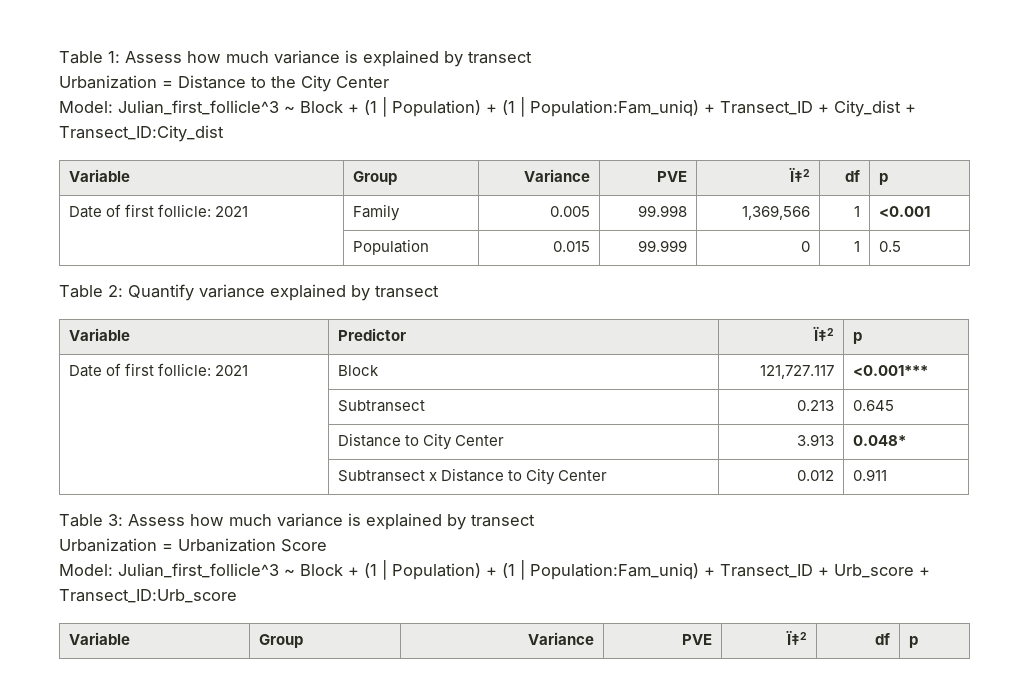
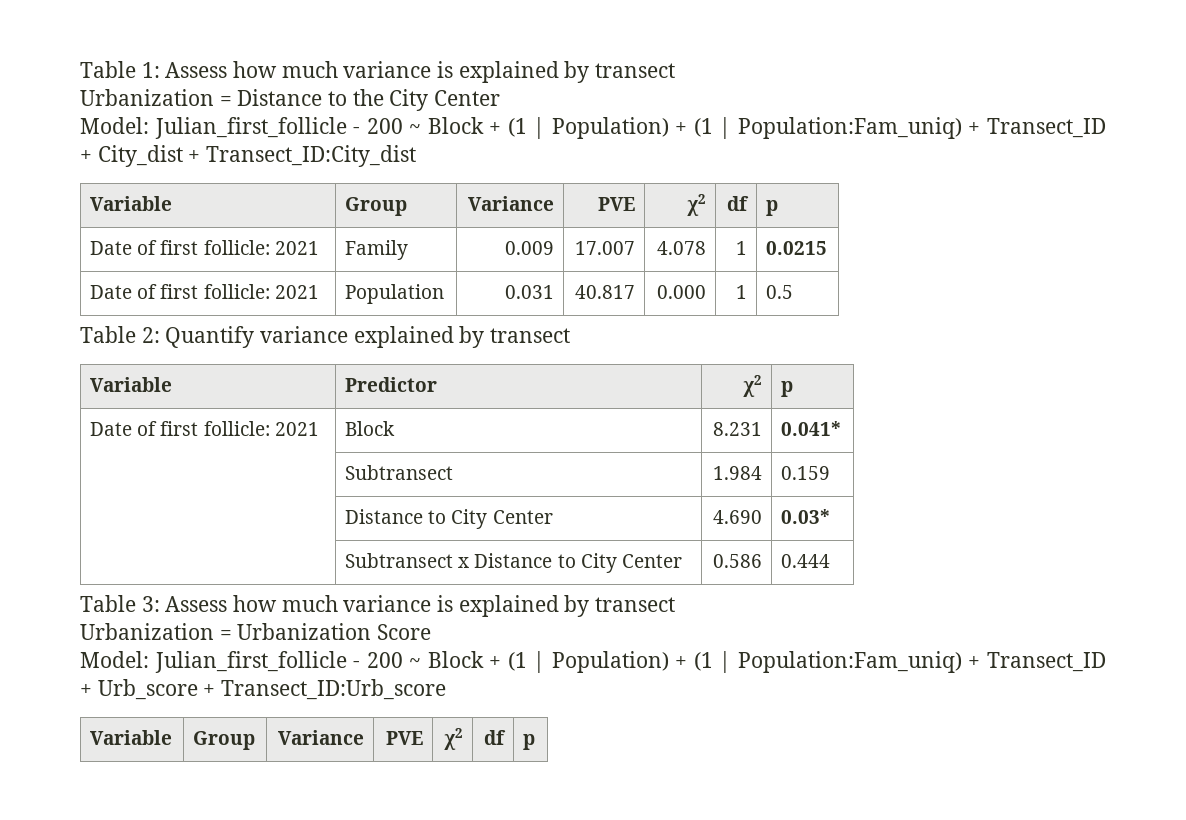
- Model: Julian_first_follicle^3 ~ Block + (1 | Population) + (1 | Population:Fam_uniq) + Transect_ID + City_dist + Transect_ID:City_dist
- Variable | Group | Variance | PVE | Ï‡2 | df | p
+ Model: Julian_first_follicle - 200 ~ Block + (1 | Population) + (1 | Population:Fam_uniq) + Transect_ID + City_dist + Transect_ID:City_dist
+ Variable | Group | Variance | PVE | χ2 | df | p
- Date of first follicle: 2021 | Family | 0.005 | 99.998 | 1,369,566 | 1 | <0.001
- | Population | 0.015 | 99.999 | 0 | 1 | 0.5
+ Date of first follicle: 2021 | Family | 0.009 | 17.007 | 4.078 | 1 | 0.0215
+ Date of first follicle: 2021 | Population | 0.031 | 40.817 | 0.000 | 1 | 0.5
- Variable | Predictor | Ï‡2 | p
+ Variable | Predictor | χ2 | p
- Date of first follicle: 2021 | Block | 121,727.117 | <0.001***
+ Date of first follicle: 2021 | Block | 8.231 | 0.041*
- | Subtransect | 0.213 | 0.645
- | Distance to City Center | 3.913 | 0.048*
+ | Subtransect | 1.984 | 0.159
+ | Distance to City Center | 4.690 | 0.03*
- | Subtransect x Distance to City Center | 0.012 | 0.911
+ | Subtransect x Distance to City Center | 0.586 | 0.444
- Model: Julian_first_follicle^3 ~ Block + (1 | Population) + (1 | Population:Fam_uniq) + Transect_ID + Urb_score + Transect_ID:Urb_score
- Variable | Group | Variance | PVE | Ï‡2 | df | p
+ Model: Julian_first_follicle - 200 ~ Block + (1 | Population) + (1 | Population:Fam_uniq) + Transect_ID + Urb_score + Transect_ID:Urb_score
+ Variable | Group | Variance | PVE | χ2 | df | p

